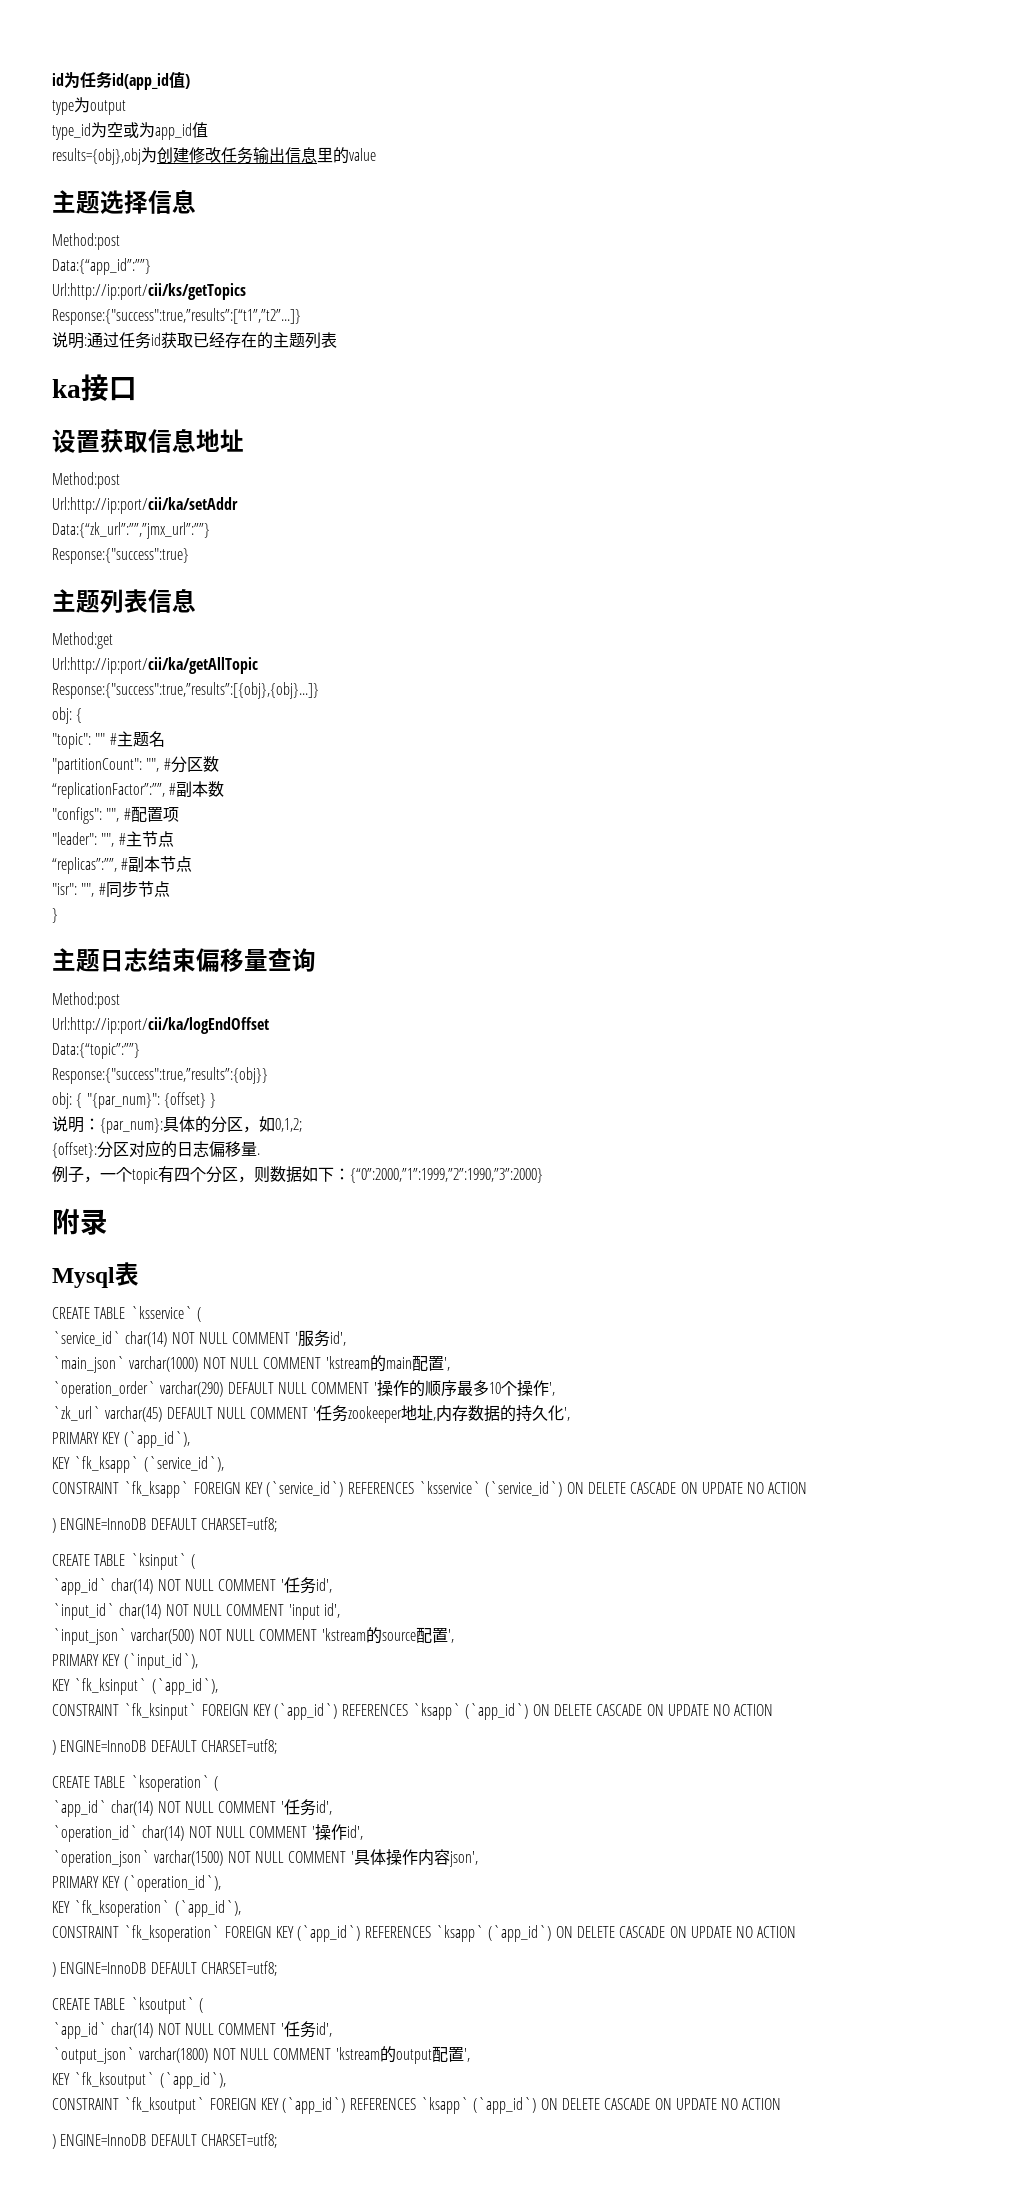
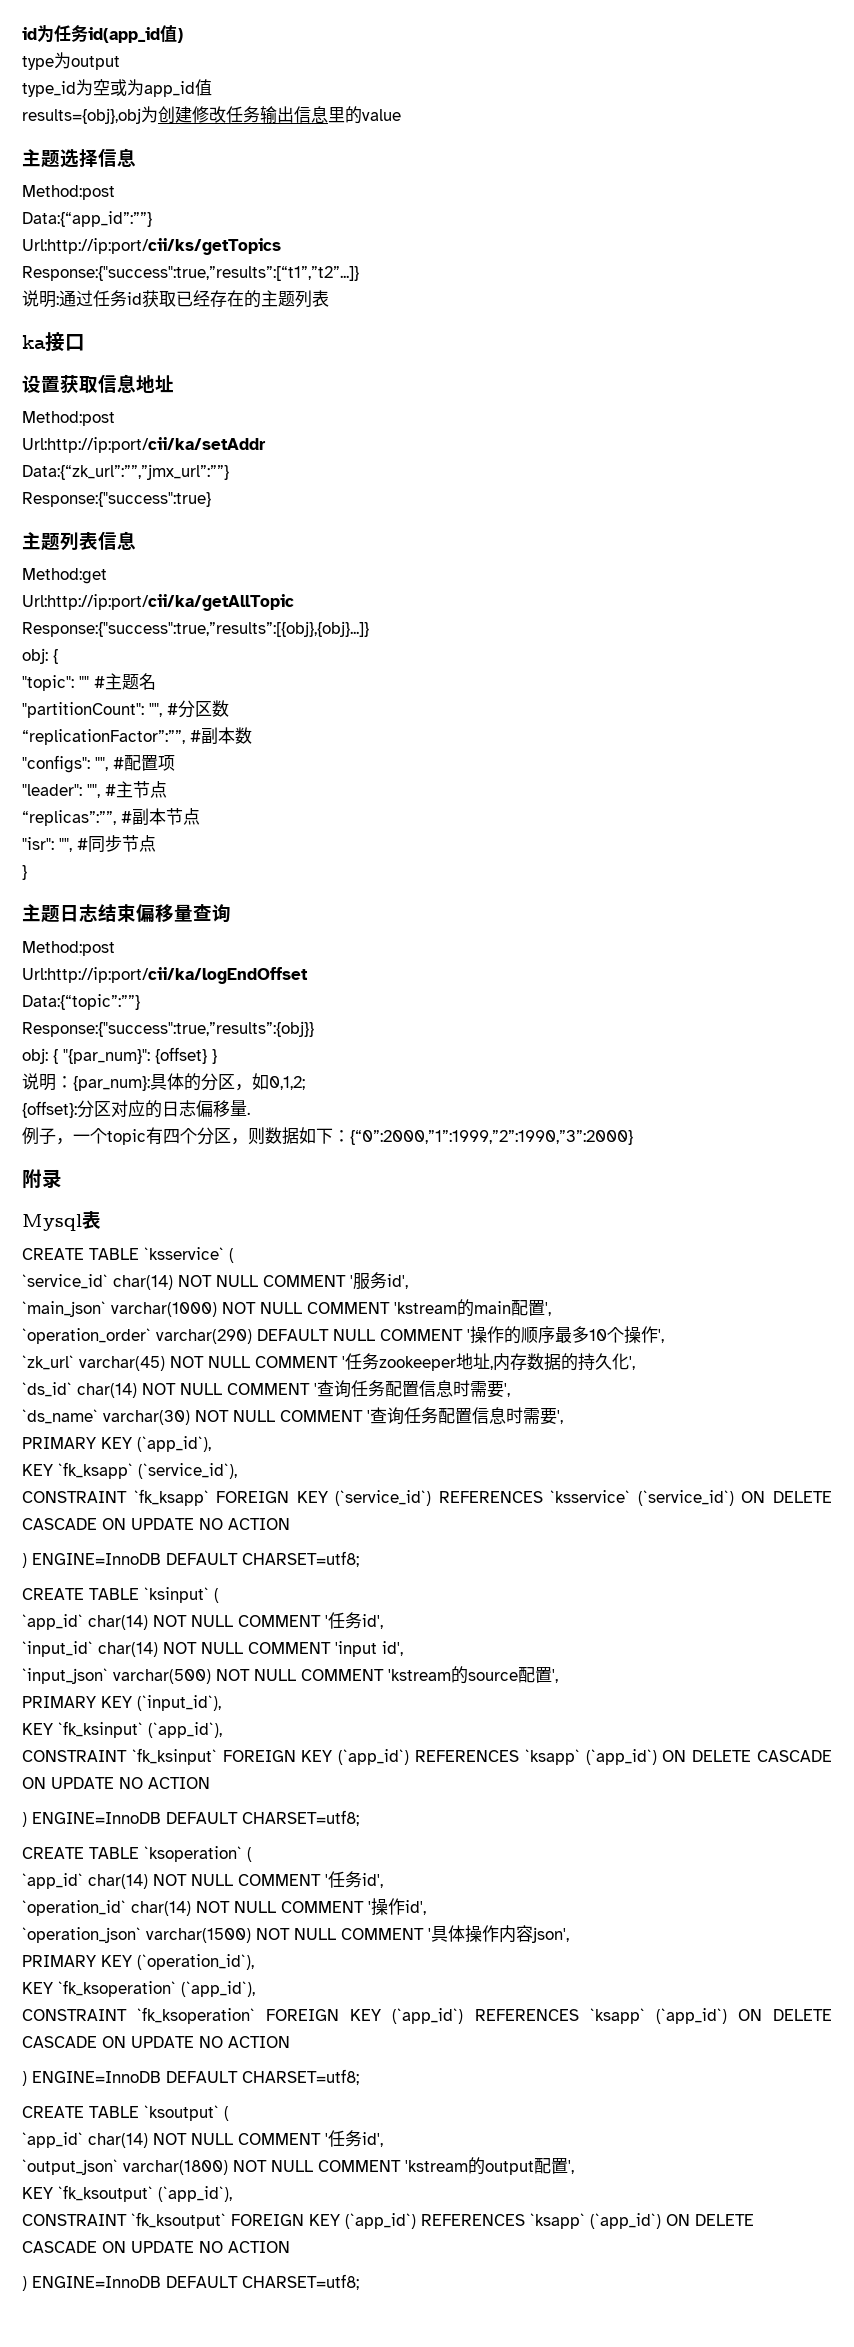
- `zk_url` varchar(45) DEFAULT NULL COMMENT '任务zookeeper地址,内存数据的持久化',
+ `zk_url` varchar(45) NOT NULL COMMENT '任务zookeeper地址,内存数据的持久化',
+ `ds_id` char(14) NOT NULL COMMENT '查询任务配置信息时需要',
+ `ds_name` varchar(30) NOT NULL COMMENT '查询任务配置信息时需要',

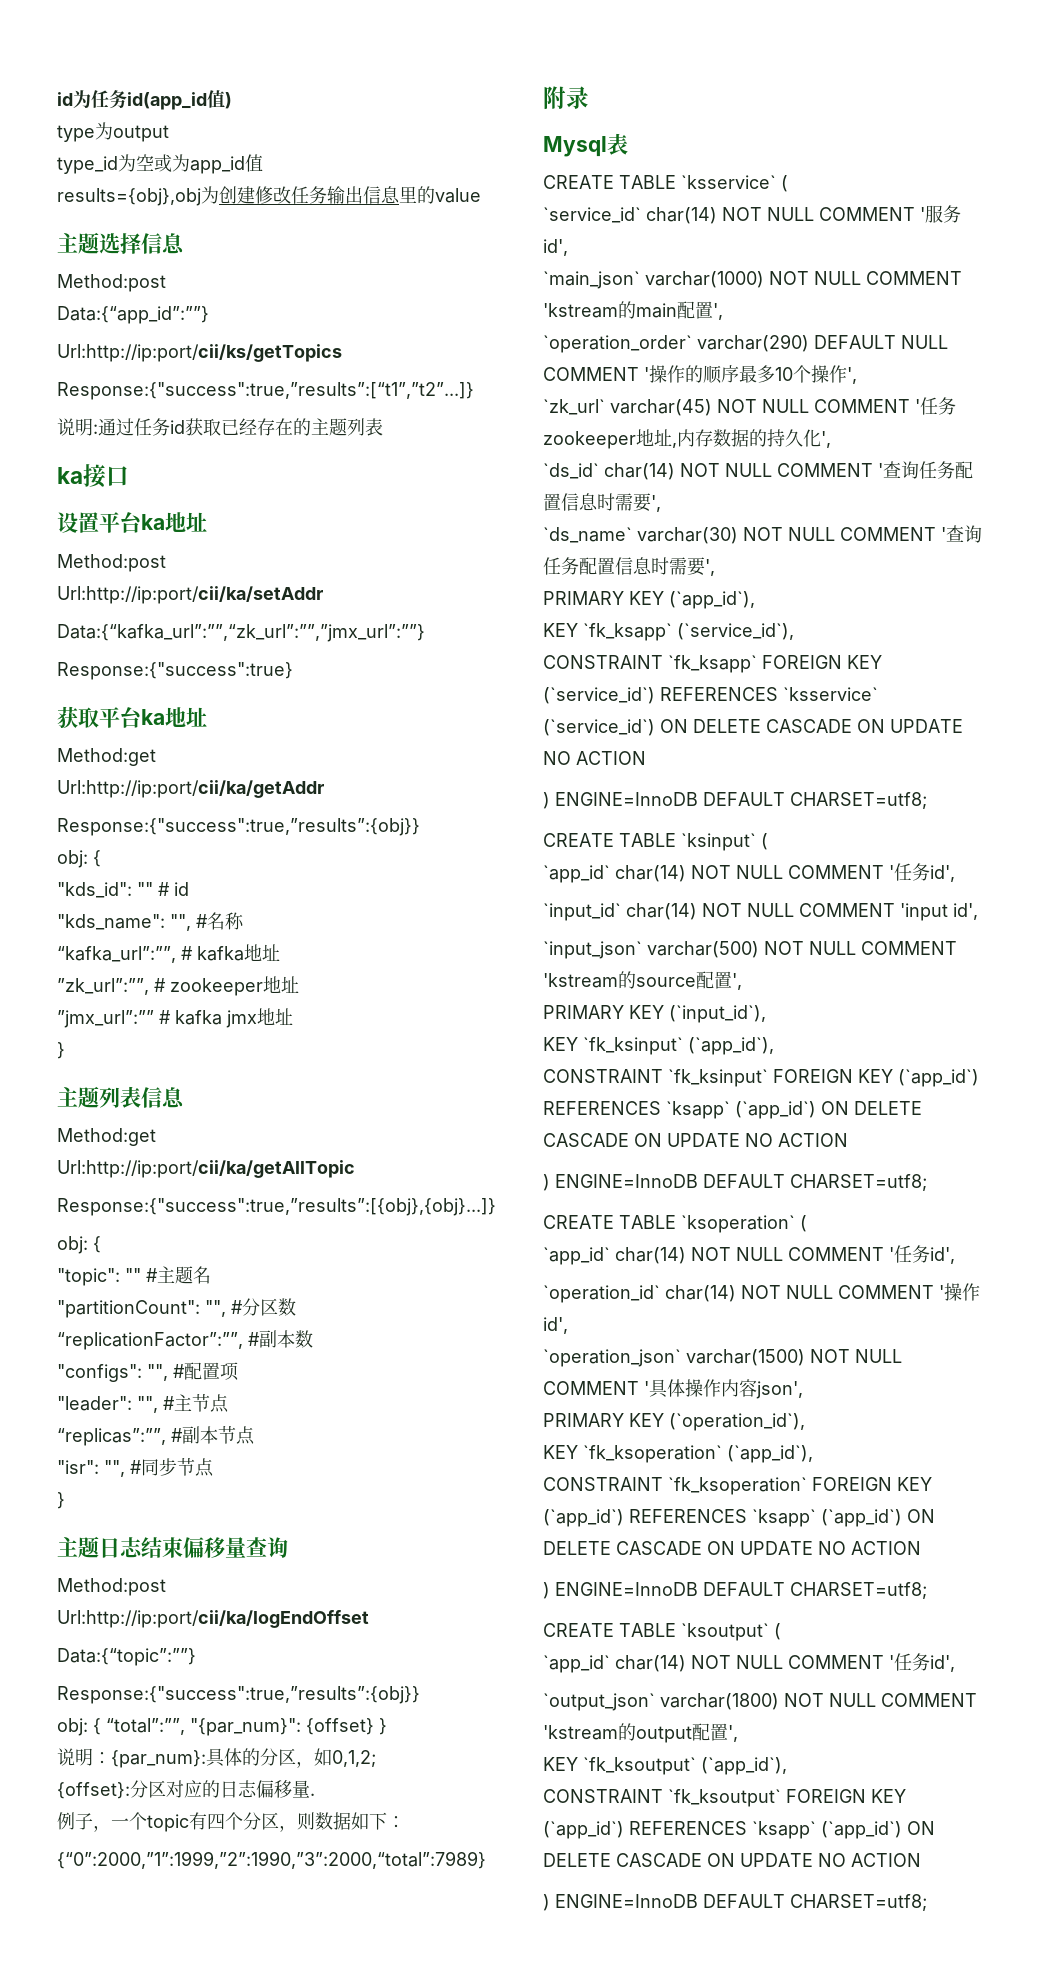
- 设置获取信息地址
+ 设置平台ka地址
- Data:{“zk_url”:””,”jmx_url”:””}
+ Data:{“kafka_url”:””,“zk_url”:””,”jmx_url”:””}
+ 获取平台ka地址
+ Method:get
+ Url:http://ip:port/cii/ka/getAddr
+ Response:{"success":true,”results”:{obj}}
+ obj: {
+ "kds_id": "" # id
+ "kds_name": "", #名称
+ “kafka_url”:””, # kafka地址
+ ”zk_url”:””, # zookeeper地址
+ ”jmx_url”:”” # kafka jmx地址
+ }
- obj: { "{par_num}": {offset} }
+ obj: { “total”:””, "{par_num}": {offset} }
- 例子，一个topic有四个分区，则数据如下：{“0”:2000,”1”:1999,”2”:1990,”3”:2000}
+ 例子，一个topic有四个分区，则数据如下：
+ {“0”:2000,”1”:1999,”2”:1990,”3”:2000,“total”:7989}

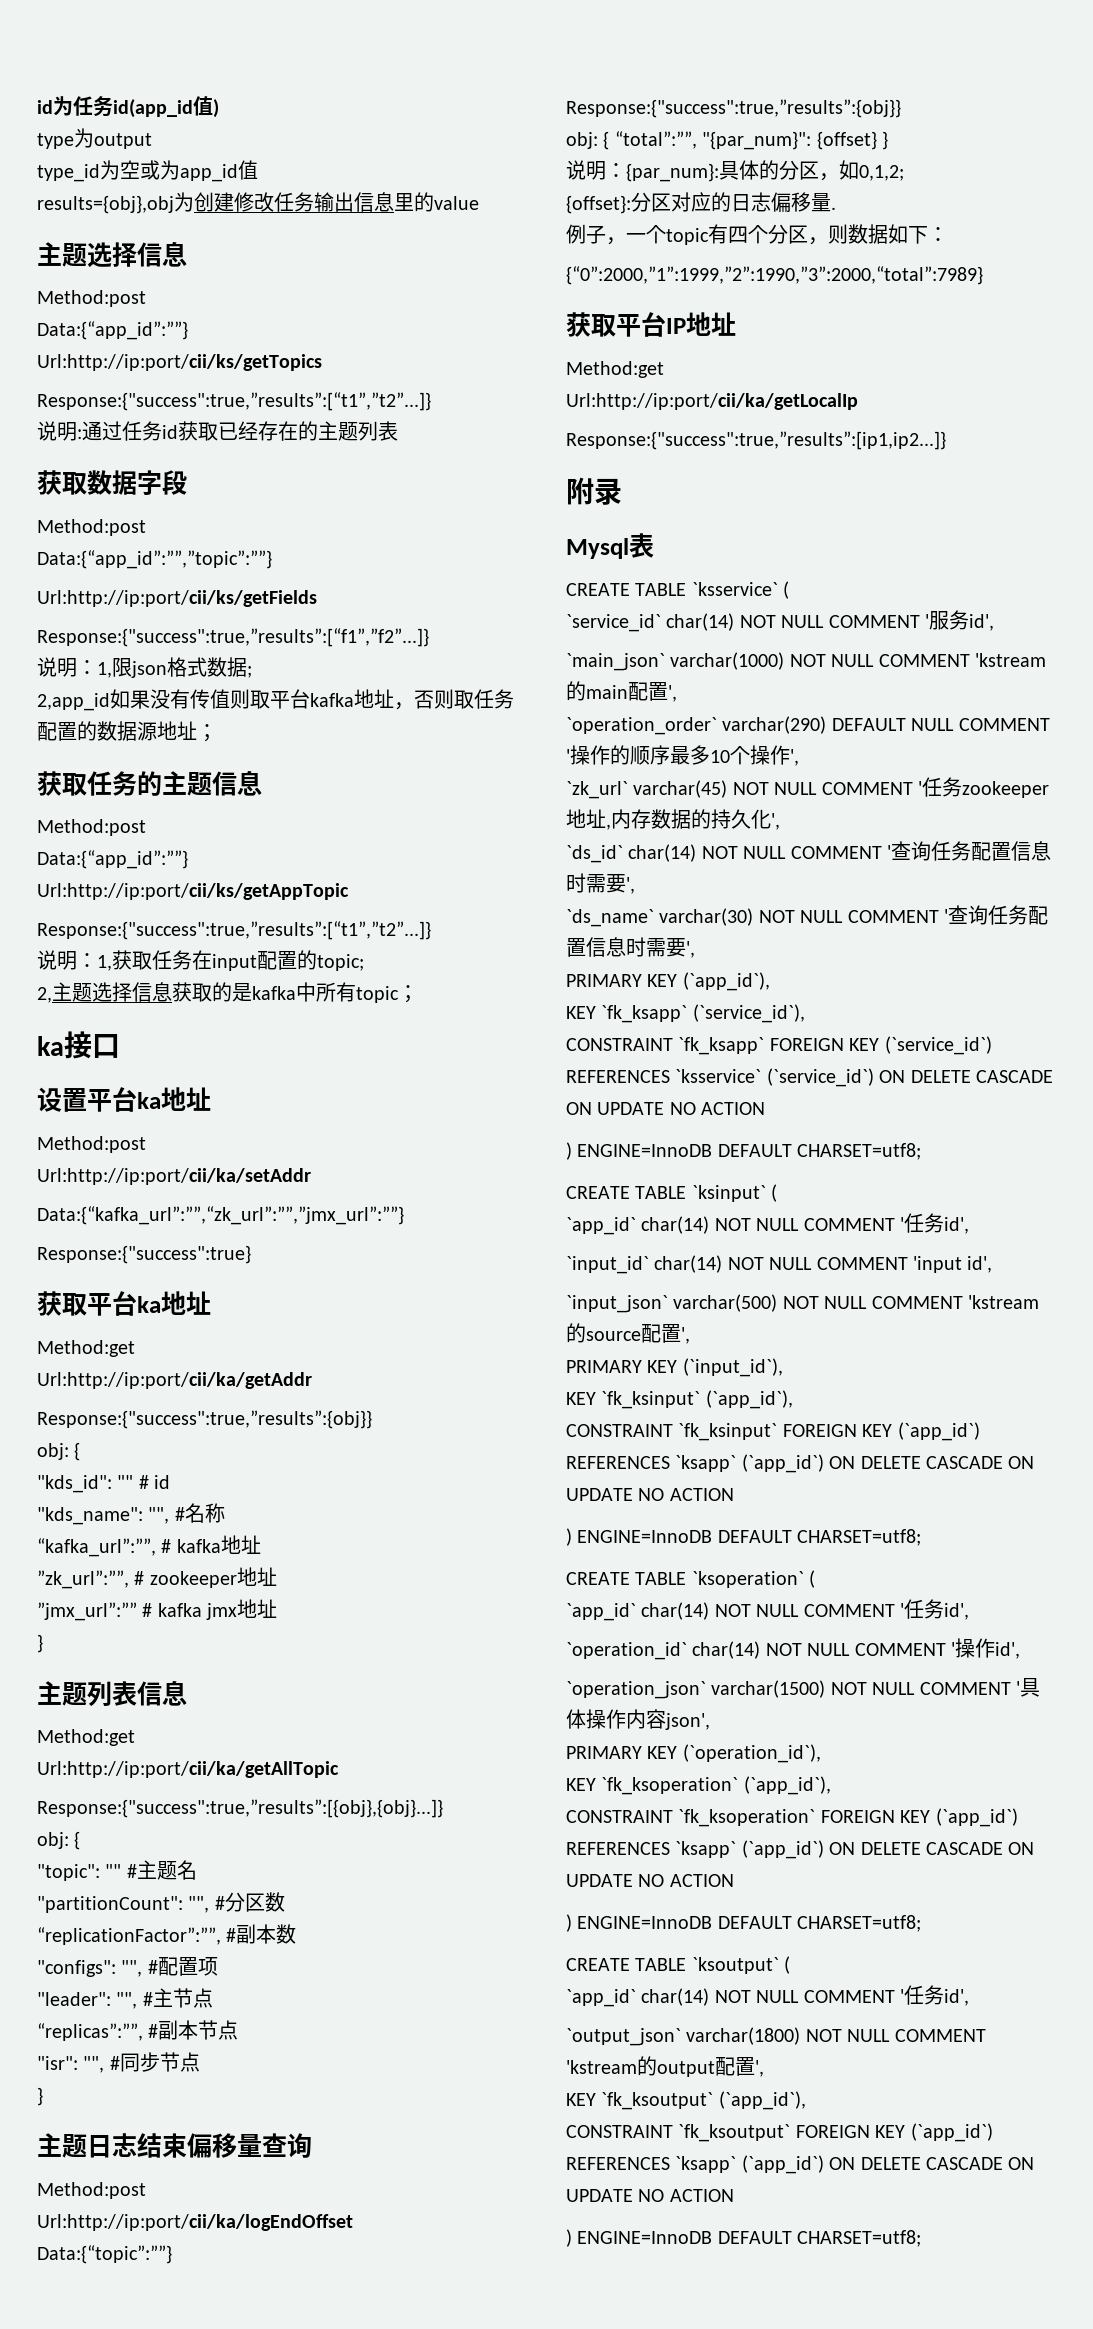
+ 获取数据字段
+ Method:post
+ Data:{“app_id”:””,”topic”:””}
+ Url:http://ip:port/cii/ks/getFields
+ Response:{"success":true,”results”:[“f1”,”f2”...]}
+ 说明：1,限json格式数据;
+ 2,app_id如果没有传值则取平台kafka地址，否则取任务配置的数据源地址；
+ 获取任务的主题信息
+ Method:post
+ Data:{“app_id”:””}
+ Url:http://ip:port/cii/ks/getAppTopic
+ Response:{"success":true,”results”:[“t1”,”t2”...]}
+ 说明：1,获取任务在input配置的topic;
+ 2,主题选择信息获取的是kafka中所有topic；
+ 获取平台IP地址
+ Method:get
+ Url:http://ip:port/cii/ka/getLocalIp
+ Response:{"success":true,”results”:[ip1,ip2...]}

